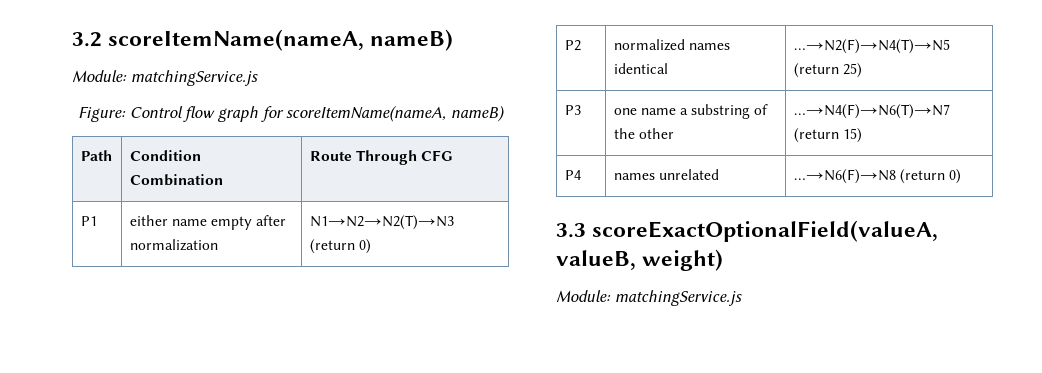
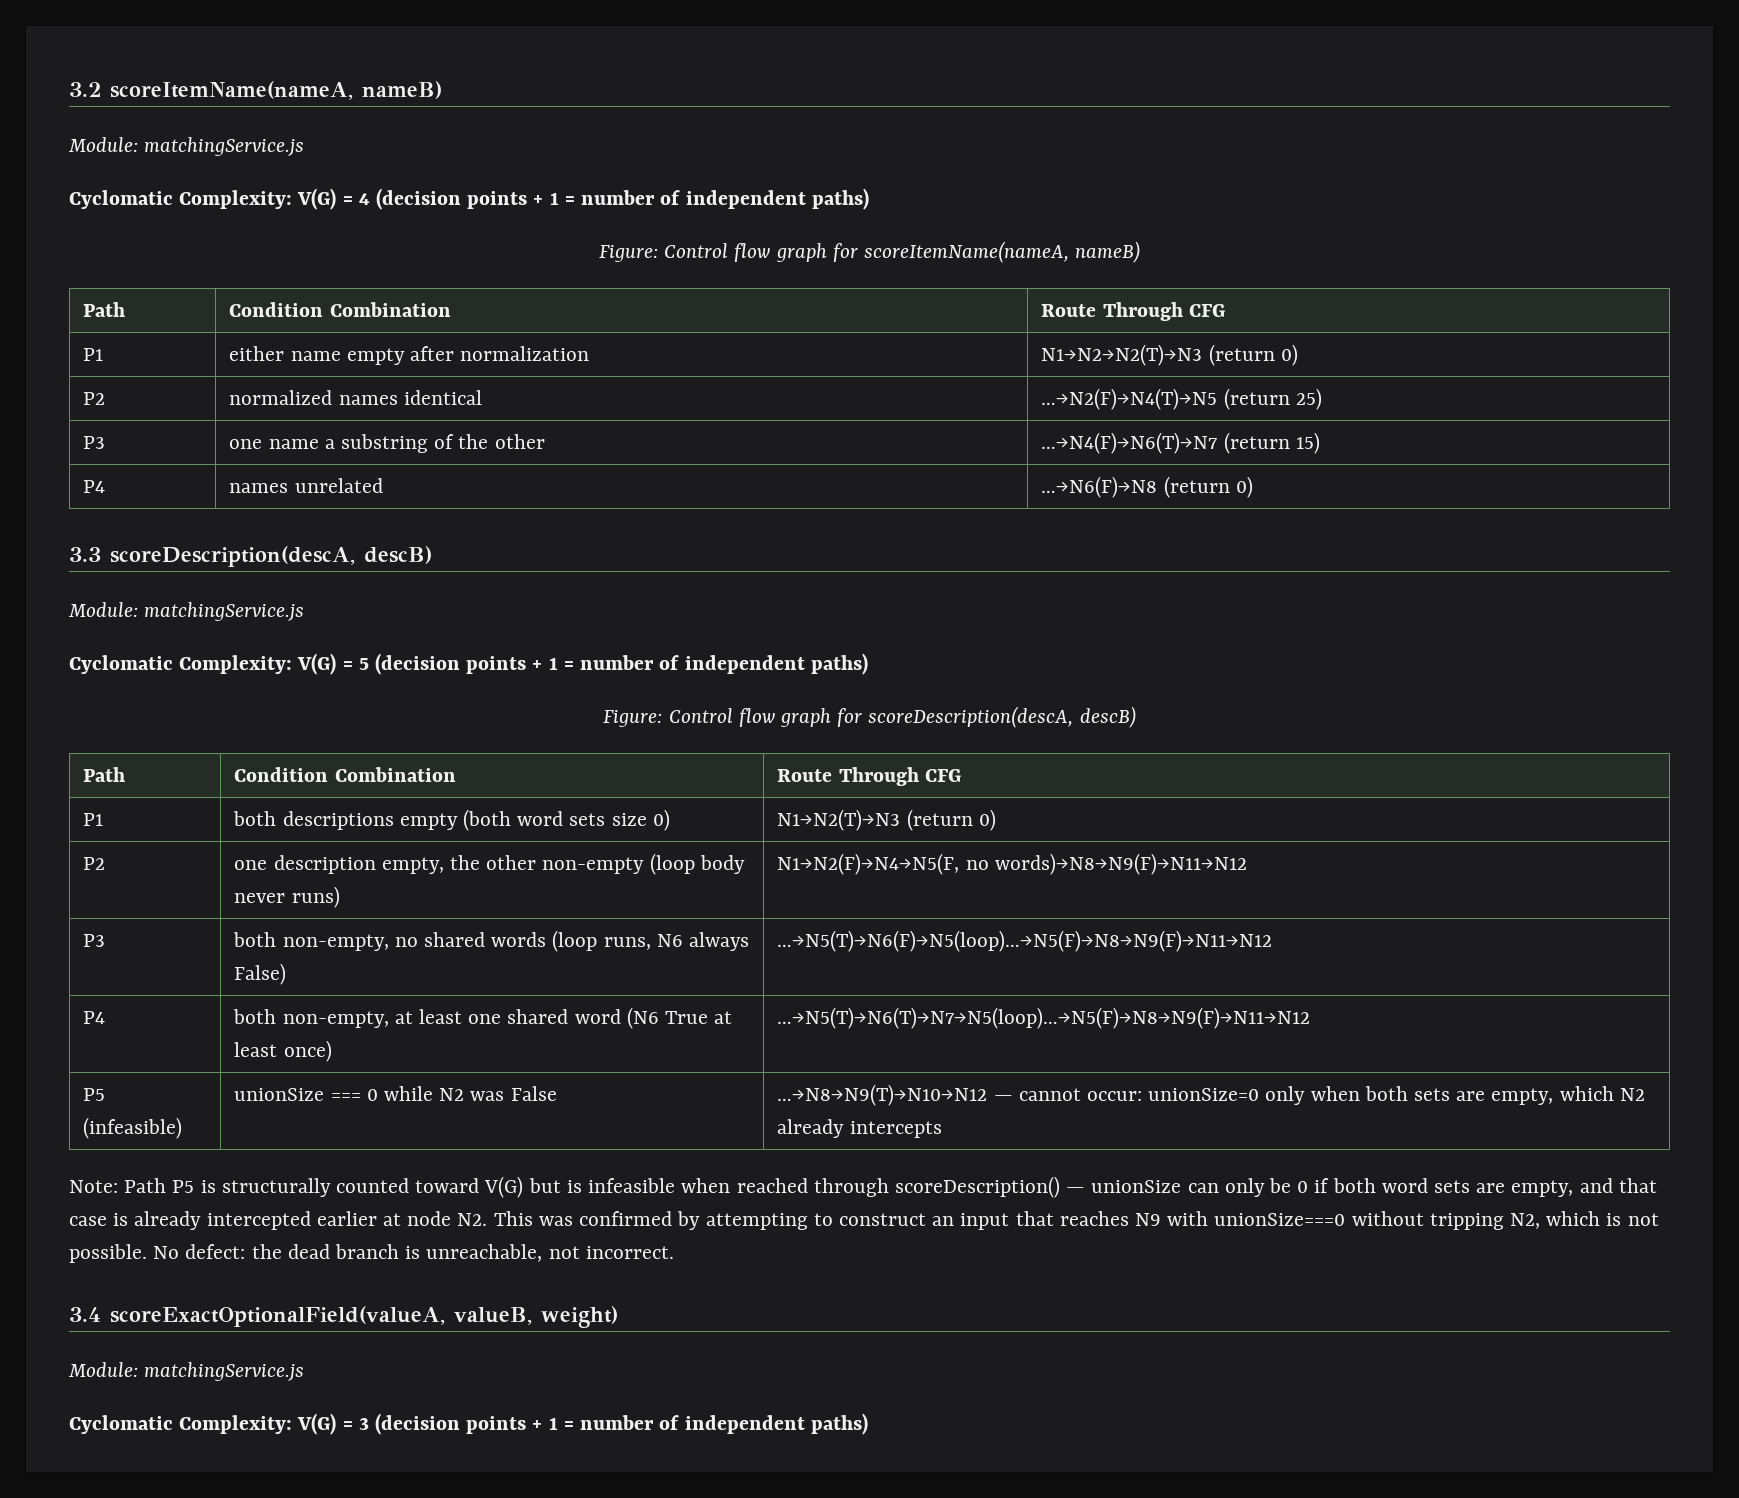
+ Cyclomatic Complexity: V(G) = 4 (decision points + 1 = number of independent paths)
- 3.3 scoreExactOptionalField(valueA, valueB, weight)
+ 3.3 scoreDescription(descA, descB)
+ Module: matchingService.js
+ Cyclomatic Complexity: V(G) = 5 (decision points + 1 = number of independent paths)
+ Figure: Control flow graph for scoreDescription(descA, descB)
+ Path | Condition Combination | Route Through CFG
+ P1 | both descriptions empty (both word sets size 0) | N1→N2(T)→N3 (return 0)
+ P2 | one description empty, the other non-empty (loop body never runs) | N1→N2(F)→N4→N5(F, no words)→N8→N9(F)→N11→N12
+ P3 | both non-empty, no shared words (loop runs, N6 always False) | …→N5(T)→N6(F)→N5(loop)…→N5(F)→N8→N9(F)→N11→N12
+ P4 | both non-empty, at least one shared word (N6 True at least once) | …→N5(T)→N6(T)→N7→N5(loop)…→N5(F)→N8→N9(F)→N11→N12
+ P5 (infeasible) | unionSize === 0 while N2 was False | …→N8→N9(T)→N10→N12 — cannot occur: unionSize=0 only when both sets are empty, which N2 already intercepts
+ Note: Path P5 is structurally counted toward V(G) but is infeasible when reached through scoreDescription() — unionSize can only be 0 if both word sets are empty, and that case is already intercepted earlier at node N2. This was confirmed by attempting to construct an input that reaches N9 with unionSize===0 without tripping N2, which is not possible. No defect: the dead branch is unreachable, not incorrect.
+ 3.4 scoreExactOptionalField(valueA, valueB, weight)
+ Cyclomatic Complexity: V(G) = 3 (decision points + 1 = number of independent paths)

